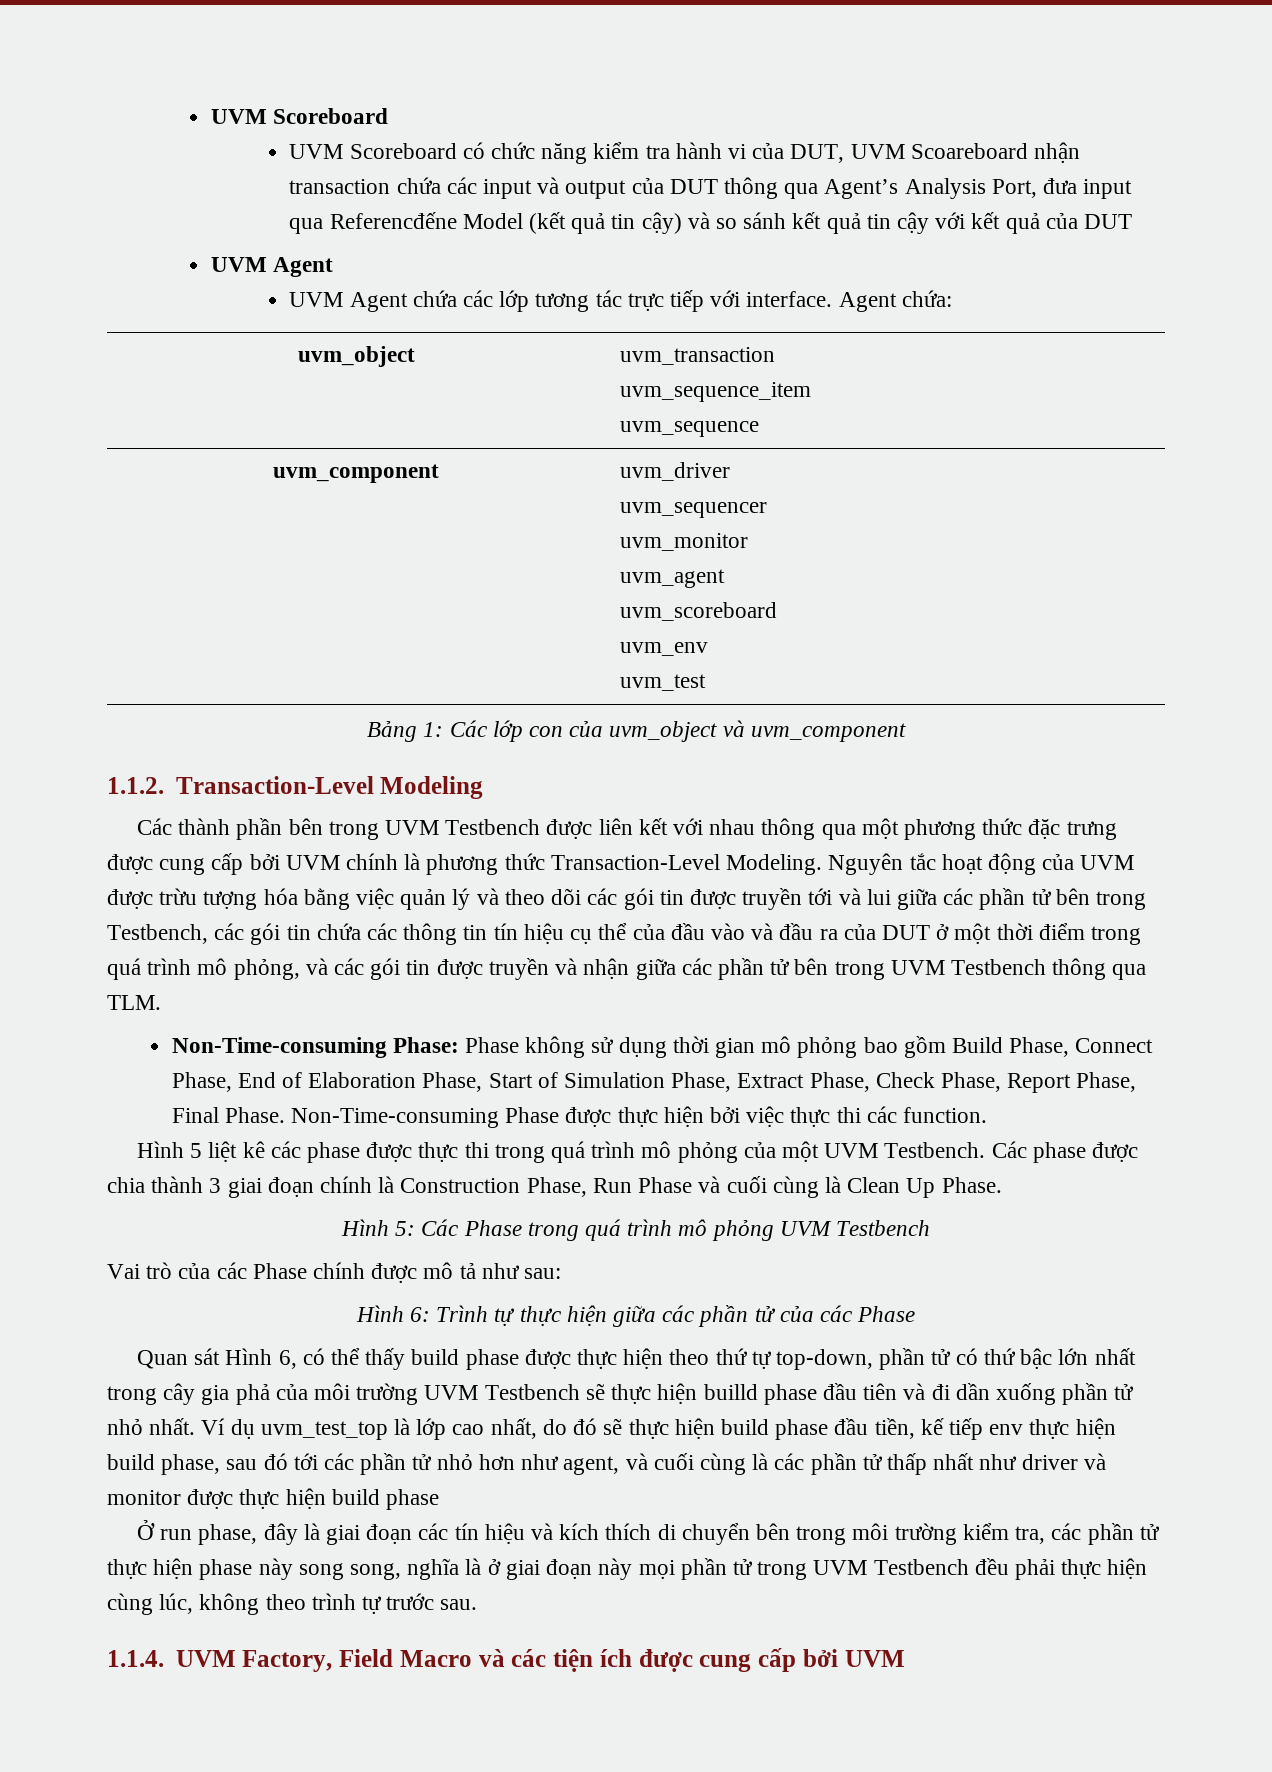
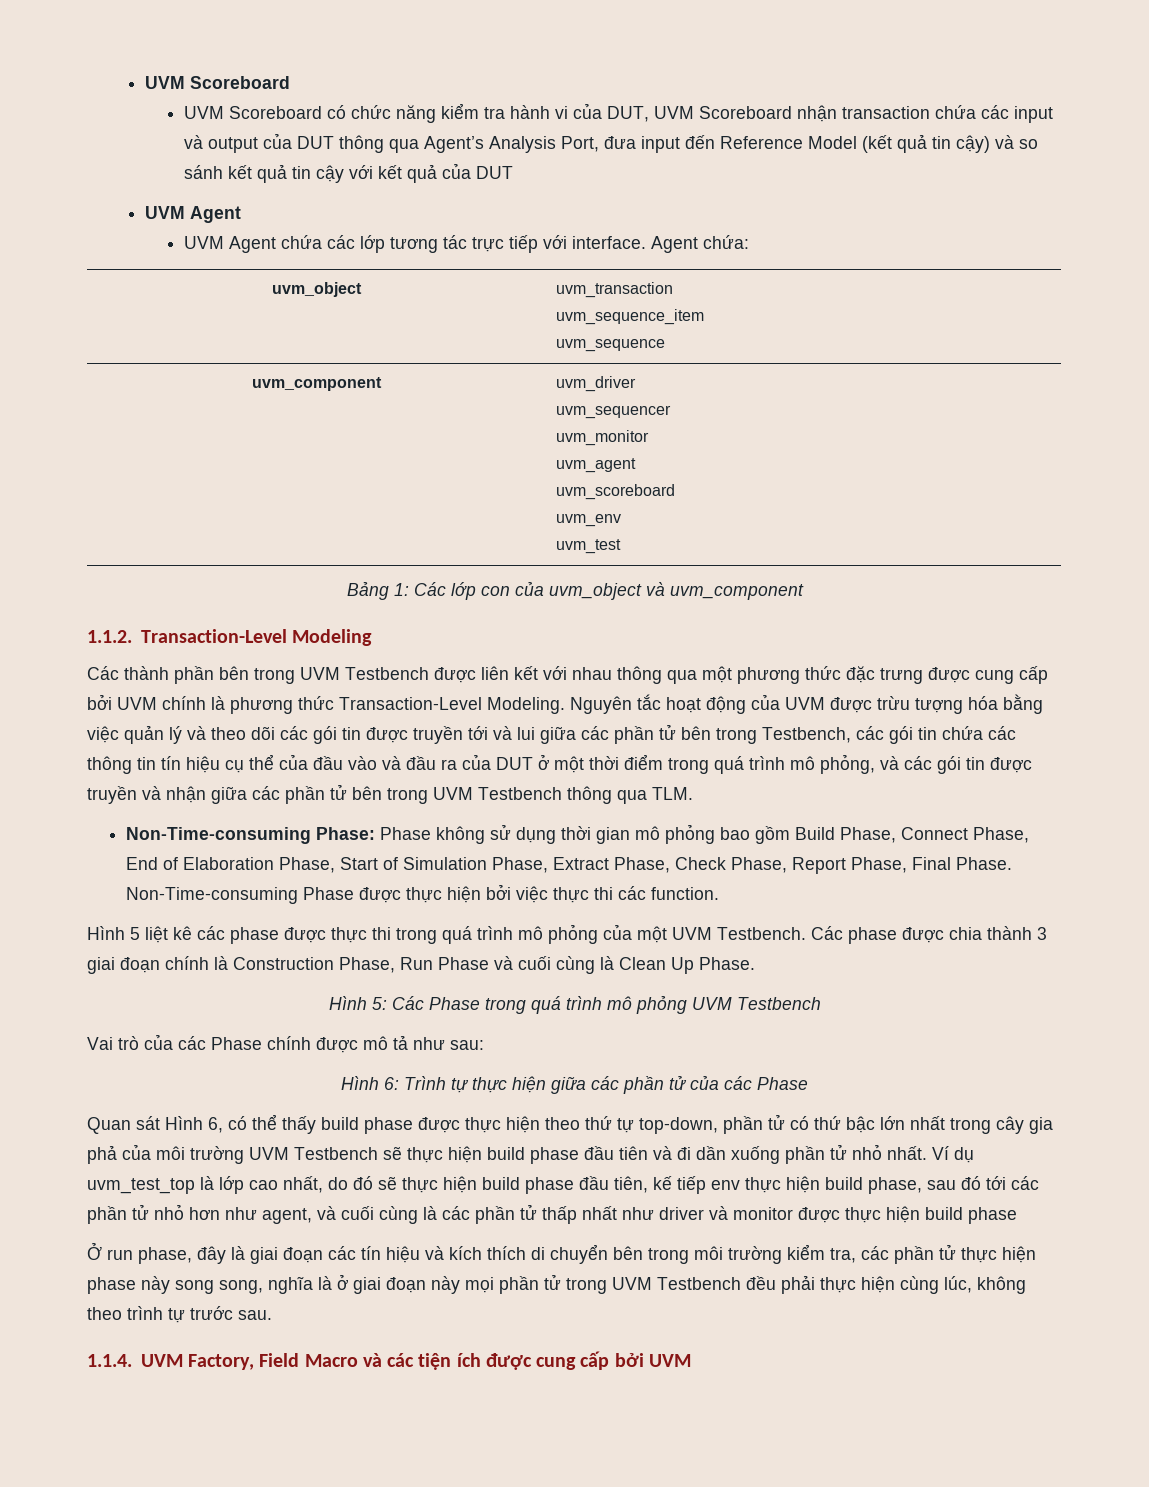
- UVM Scoreboard có chức năng kiểm tra hành vi của DUT, UVM Scoareboard nhận transaction chứa các input và output của DUT thông qua Agent’s Analysis Port, đưa input qua Referencđếne Model (kết quả tin cậy) và so sánh kết quả tin cậy với kết quả của DUT
+ UVM Scoreboard có chức năng kiểm tra hành vi của DUT, UVM Scoreboard nhận transaction chứa các input và output của DUT thông qua Agent’s Analysis Port, đưa input đến Reference Model (kết quả tin cậy) và so sánh kết quả tin cậy với kết quả của DUT
- Quan sát Hình 6, có thể thấy build phase được thực hiện theo thứ tự top-down, phần tử có thứ bậc lớn nhất trong cây gia phả của môi trường UVM Testbench sẽ thực hiện builld phase đầu tiên và đi dần xuống phần tử nhỏ nhất.
+ Quan sát Hình 6, có thể thấy build phase được thực hiện theo thứ tự top-down, phần tử có thứ bậc lớn nhất trong cây gia phả của môi trường UVM Testbench sẽ thực hiện build phase đầu tiên và đi dần xuống phần tử nhỏ nhất.
- Ví dụ uvm_test_top là lớp cao nhất, do đó sẽ thực hiện build phase đầu tiền, kế tiếp env thực hiện build phase, sau đó tới các phần tử nhỏ hơn như agent, và cuối cùng là các phần tử thấp nhất như driver và monitor được thực hiện build phase
+ Ví dụ uvm_test_top là lớp cao nhất, do đó sẽ thực hiện build phase đầu tiên, kế tiếp env thực hiện build phase, sau đó tới các phần tử nhỏ hơn như agent, và cuối cùng là các phần tử thấp nhất như driver và monitor được thực hiện build phase

